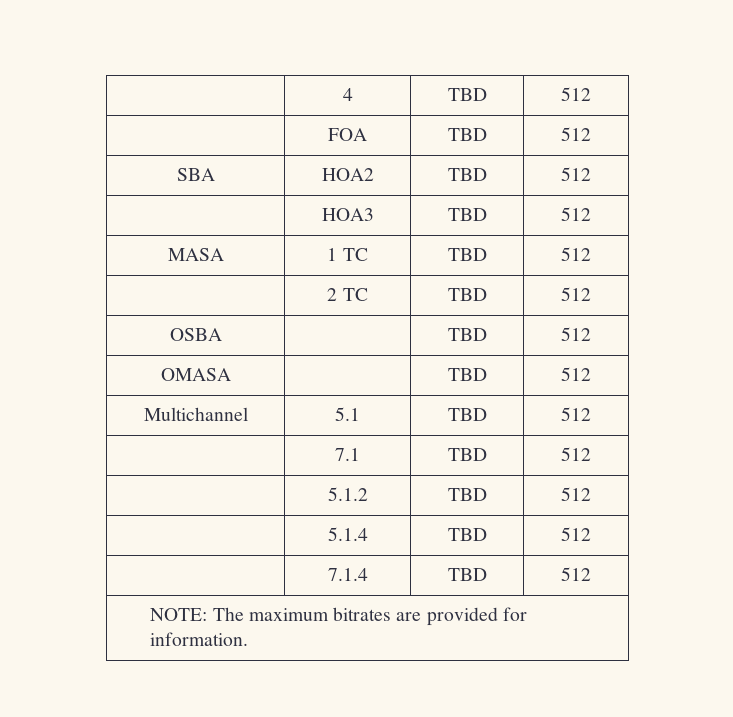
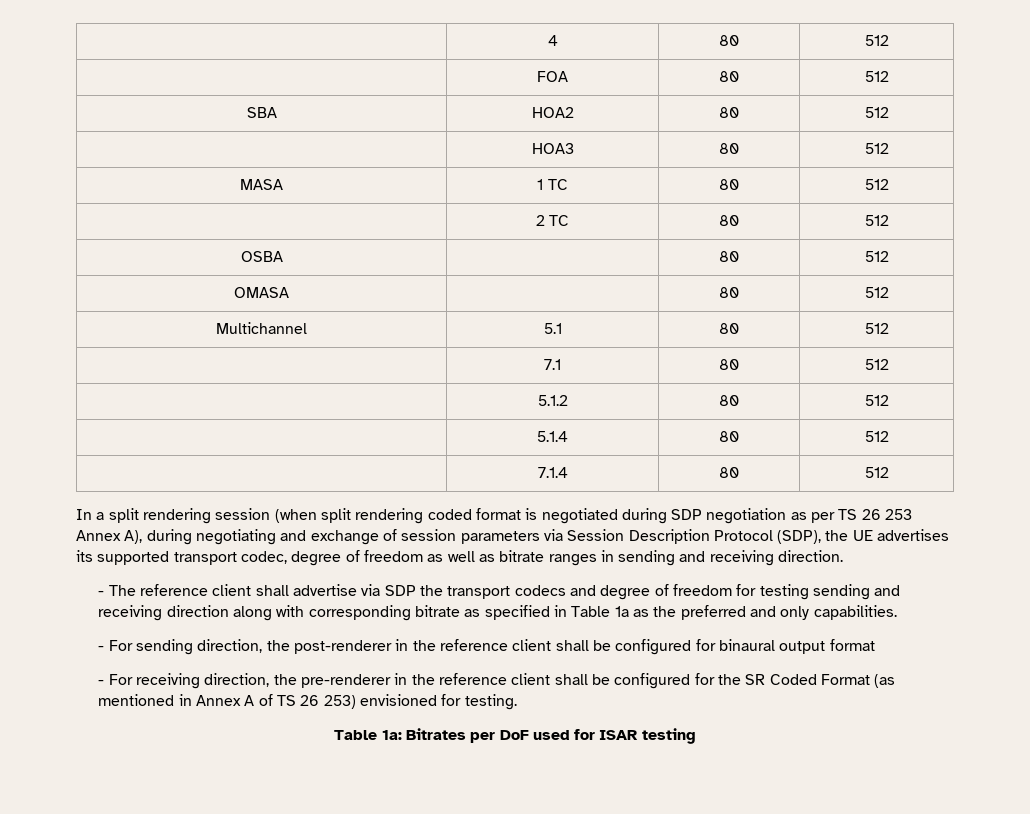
- | 4 | TBD | 512
+ | 4 | 80 | 512
- | FOA | TBD | 512
+ | FOA | 80 | 512
- SBA | HOA2 | TBD | 512
+ SBA | HOA2 | 80 | 512
- | HOA3 | TBD | 512
+ | HOA3 | 80 | 512
- MASA | 1 TC | TBD | 512
+ MASA | 1 TC | 80 | 512
- | 2 TC | TBD | 512
+ | 2 TC | 80 | 512
- OSBA | | TBD | 512
+ OSBA | | 80 | 512
- OMASA | | TBD | 512
+ OMASA | | 80 | 512
- Multichannel | 5.1 | TBD | 512
+ Multichannel | 5.1 | 80 | 512
- | 7.1 | TBD | 512
+ | 7.1 | 80 | 512
- | 5.1.2 | TBD | 512
+ | 5.1.2 | 80 | 512
- | 5.1.4 | TBD | 512
+ | 5.1.4 | 80 | 512
- | 7.1.4 | TBD | 512
- NOTE: The maximum bitrates are provided for information.
+ | 7.1.4 | 80 | 512
+ In a split rendering session (when split rendering coded format is negotiated during SDP negotiation as per TS 26 253 Annex A), during negotiating and exchange of session parameters via Session Description Protocol (SDP), the UE advertises its supported transport codec, degree of freedom as well as bitrate ranges in sending and receiving direction.
+ - The reference client shall advertise via SDP the transport codecs and degree of freedom for testing sending and receiving direction along with corresponding bitrate as specified in Table 1a as the preferred and only capabilities.
+ - For sending direction, the post-renderer in the reference client shall be configured for binaural output format
+ - For receiving direction, the pre-renderer in the reference client shall be configured for the SR Coded Format (as mentioned in Annex A of TS 26 253) envisioned for testing.
+ Table 1a: Bitrates per DoF used for ISAR testing

